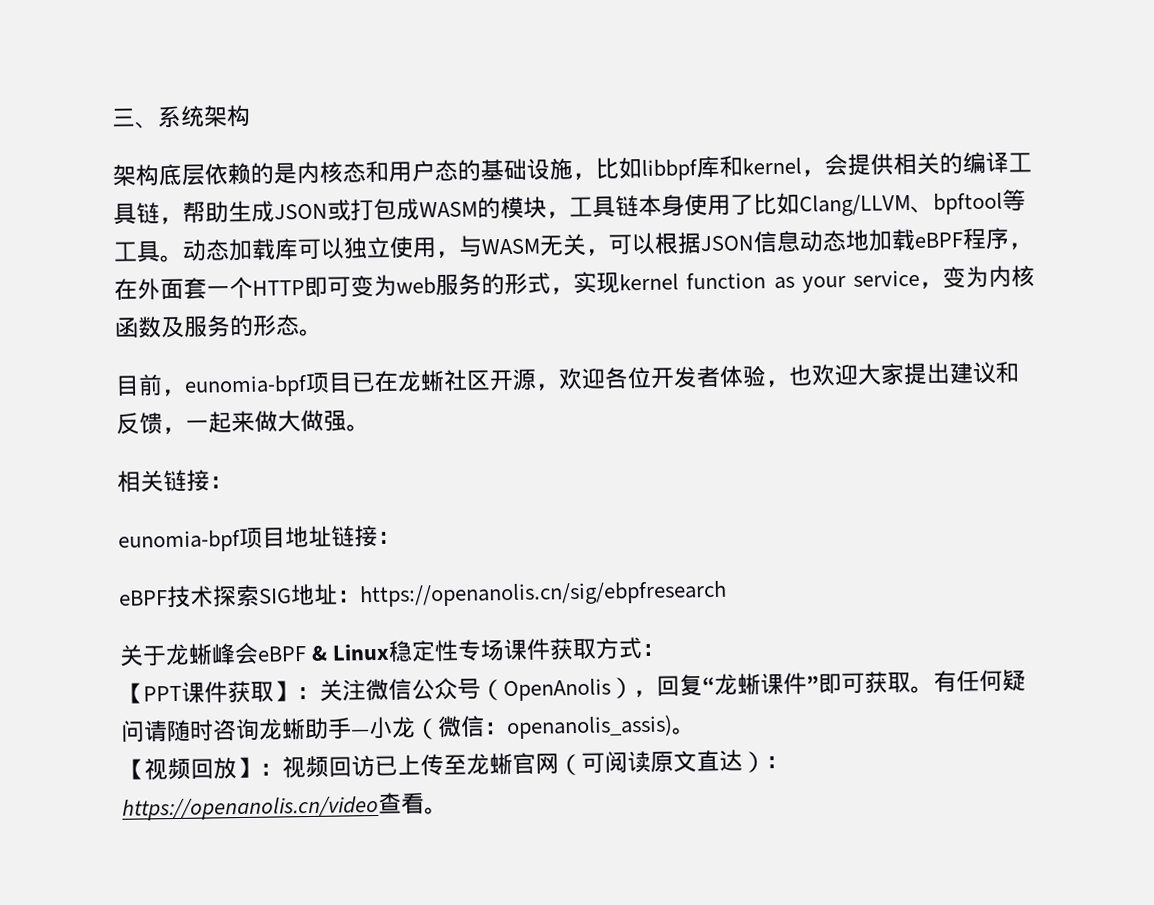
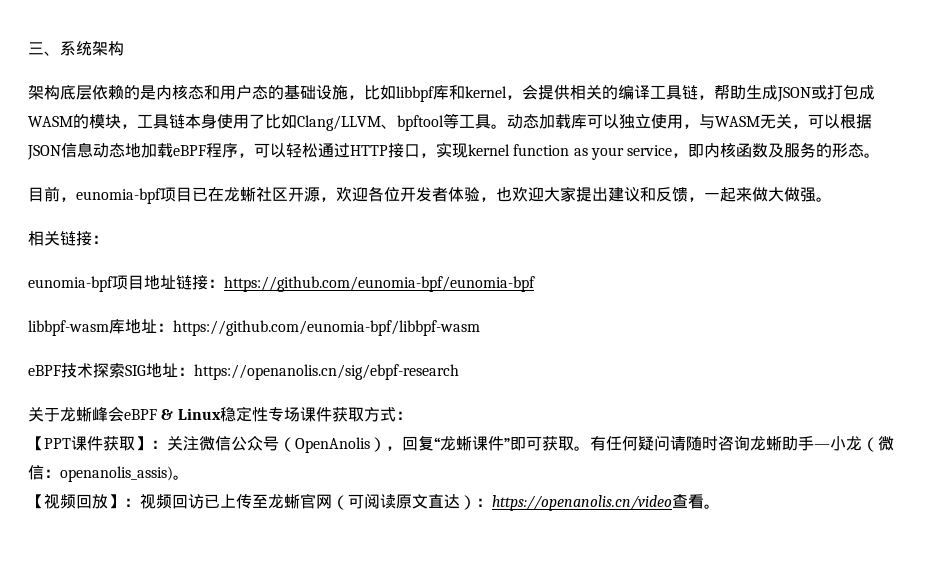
- 动态加载库可以独立使用，与WASM无关，可以根据JSON信息动态地加载eBPF程序，在外面套一个HTTP即可变为web服务的形式，实现kernel function as your service，变为内核函数及服务的形态。
+ 动态加载库可以独立使用，与WASM无关，可以根据JSON信息动态地加载eBPF程序，可以轻松通过HTTP接口，实现kernel function as your service，即内核函数及服务的形态。
- eunomia-bpf项目地址链接：
+ eunomia-bpf项目地址链接：https://github.com/eunomia-bpf/eunomia-bpf
+ libbpf-wasm库地址：https://github.com/eunomia-bpf/libbpf-wasm
- eBPF技术探索SIG地址：https://openanolis.cn/sig/ebpfresearch
+ eBPF技术探索SIG地址：https://openanolis.cn/sig/ebpf-research

